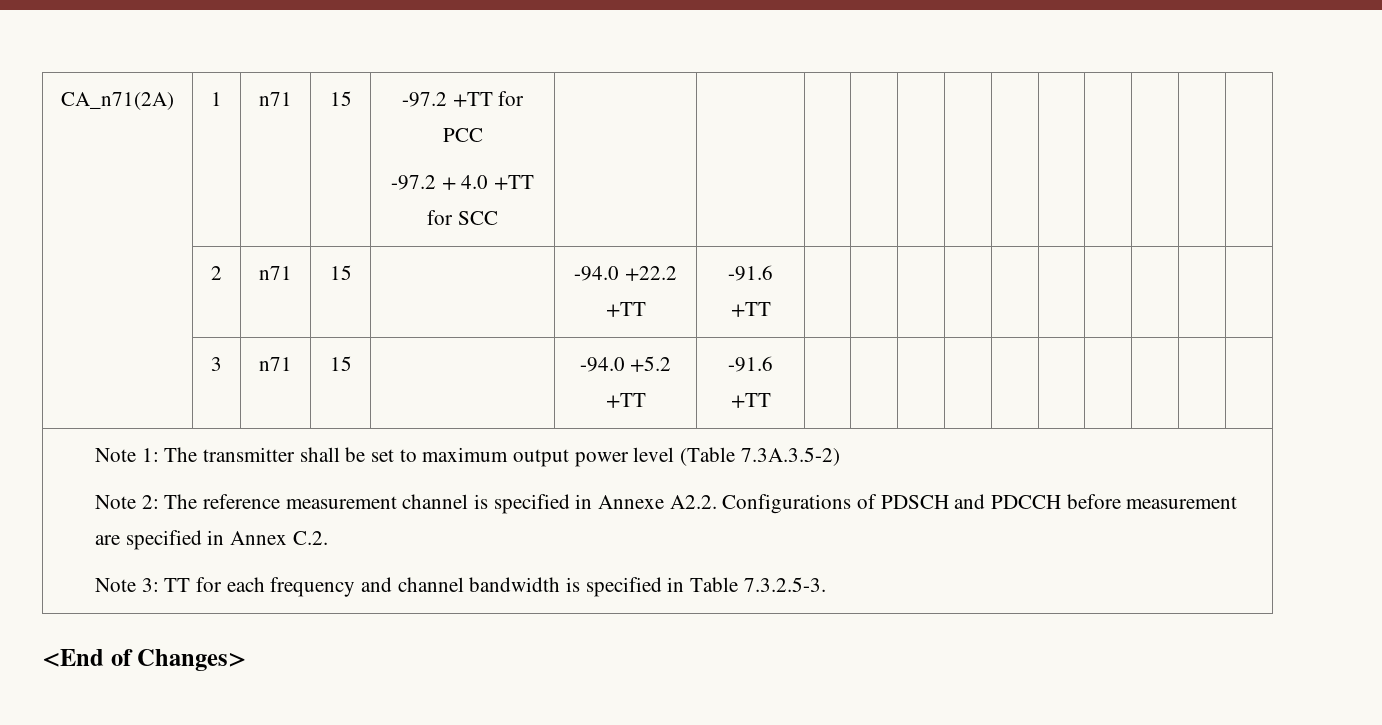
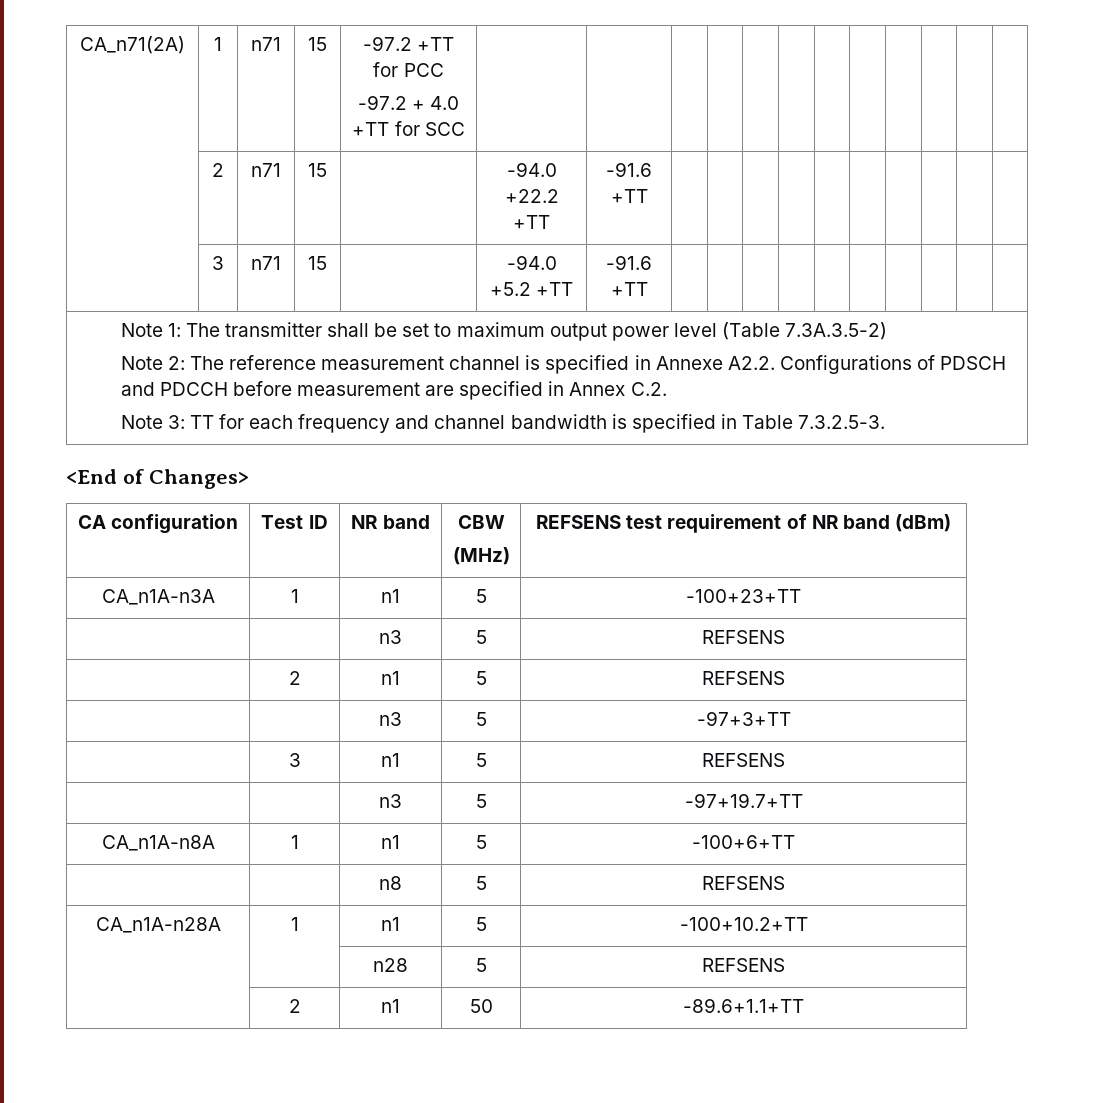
+ CA configuration | Test ID | NR band | CBW
+ (MHz) | REFSENS test requirement of NR band (dBm)
+ CA_n1A-n3A | 1 | n1 | 5 | -100+23+TT
+ | | n3 | 5 | REFSENS
+ | 2 | n1 | 5 | REFSENS
+ | | n3 | 5 | -97+3+TT
+ | 3 | n1 | 5 | REFSENS
+ | | n3 | 5 | -97+19.7+TT
+ CA_n1A-n8A | 1 | n1 | 5 | -100+6+TT
+ | | n8 | 5 | REFSENS
+ CA_n1A-n28A | 1 | n1 | 5 | -100+10.2+TT
+ | | n28 | 5 | REFSENS
+ | 2 | n1 | 50 | -89.6+1.1+TT

